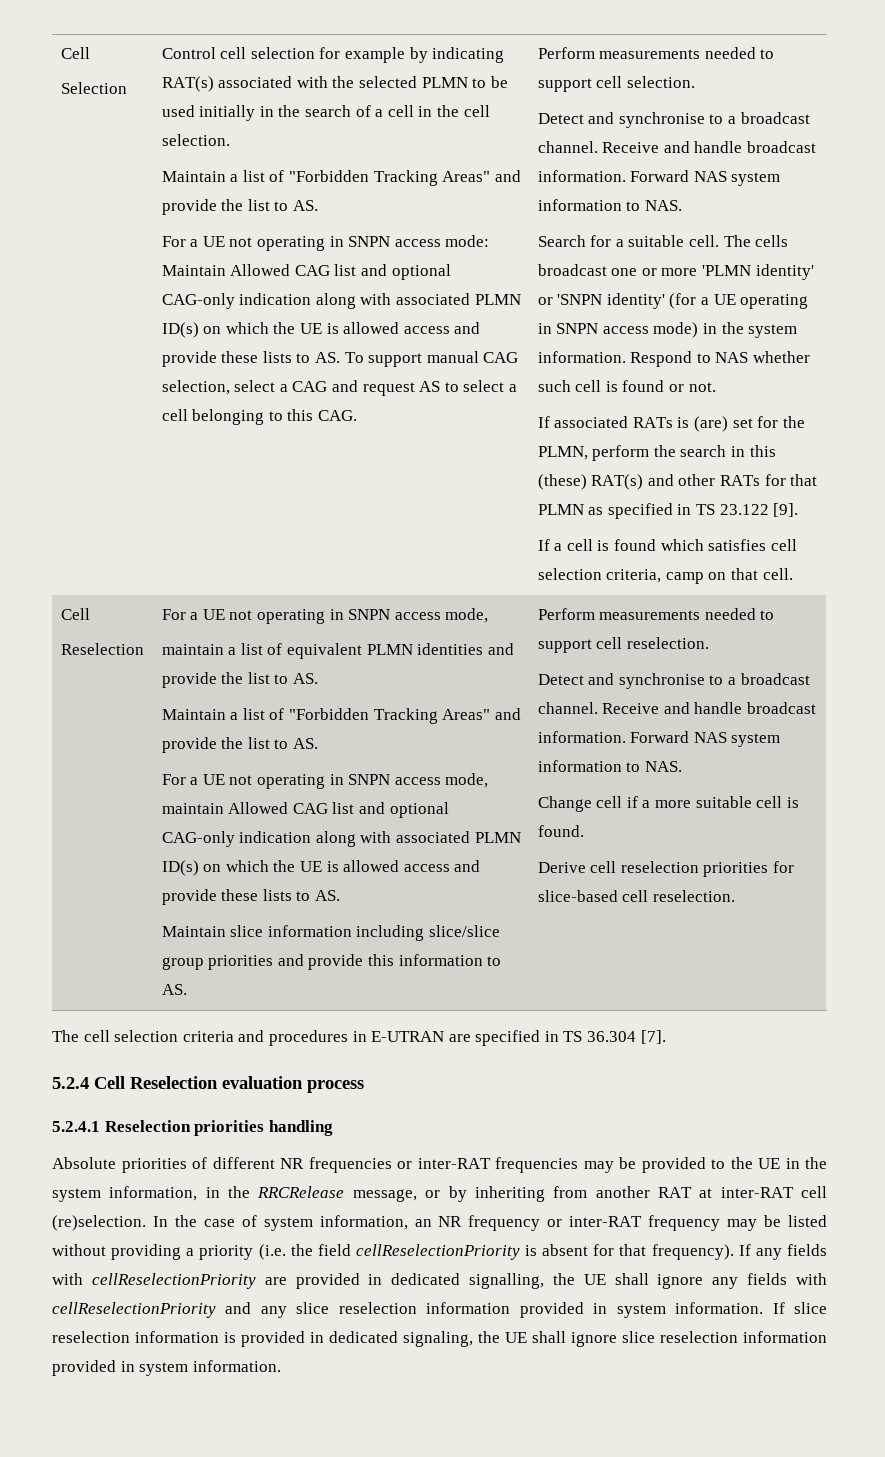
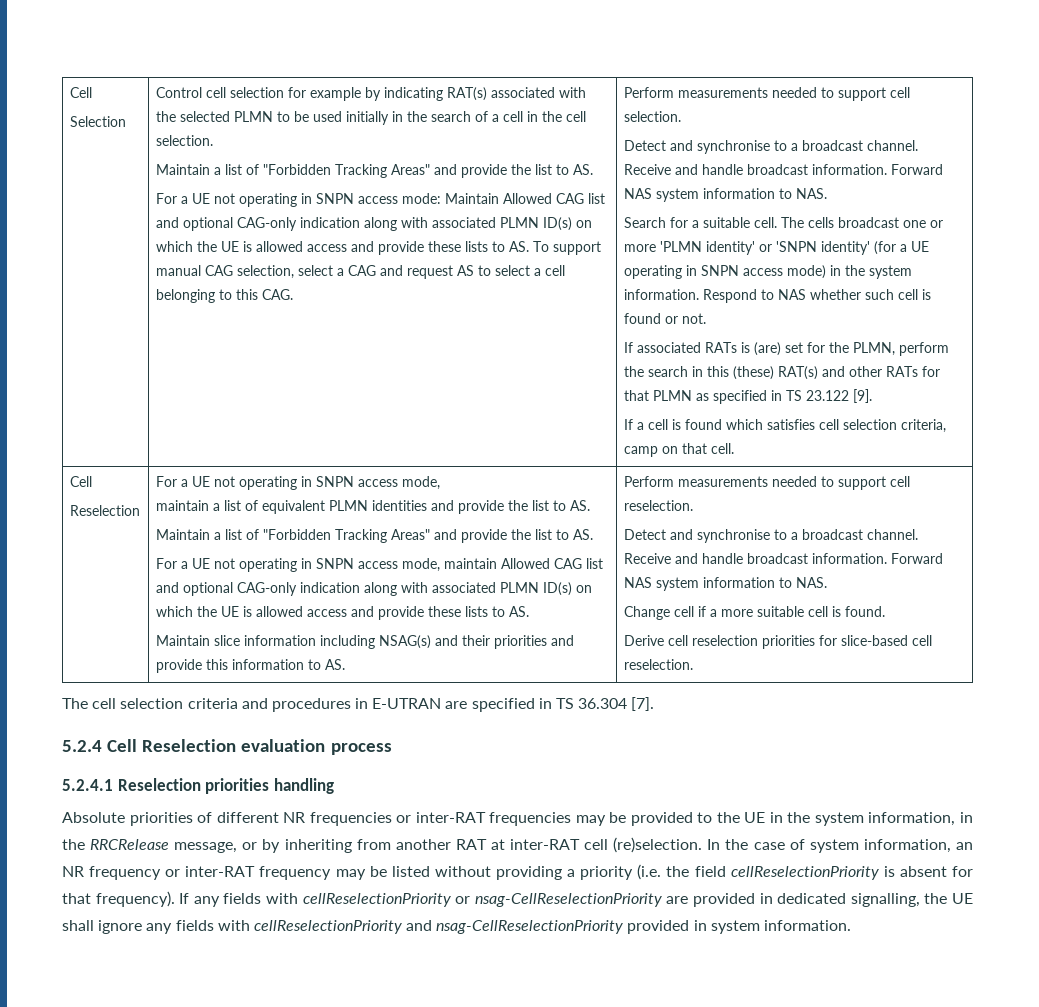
- Maintain slice information including slice/slice group priorities and provide this information to AS.
+ Maintain slice information including NSAG(s) and their priorities and provide this information to AS.
- If any fields with cellReselectionPriority are provided in dedicated signalling, the UE shall ignore any fields with cellReselectionPriority and any slice reselection information provided in system information. If slice reselection information is provided in dedicated signaling, the UE shall ignore slice reselection information provided in system information.
+ If any fields with cellReselectionPriority or nsag-CellReselectionPriority are provided in dedicated signalling, the UE shall ignore any fields with cellReselectionPriority and nsag-CellReselectionPriority provided in system information.

